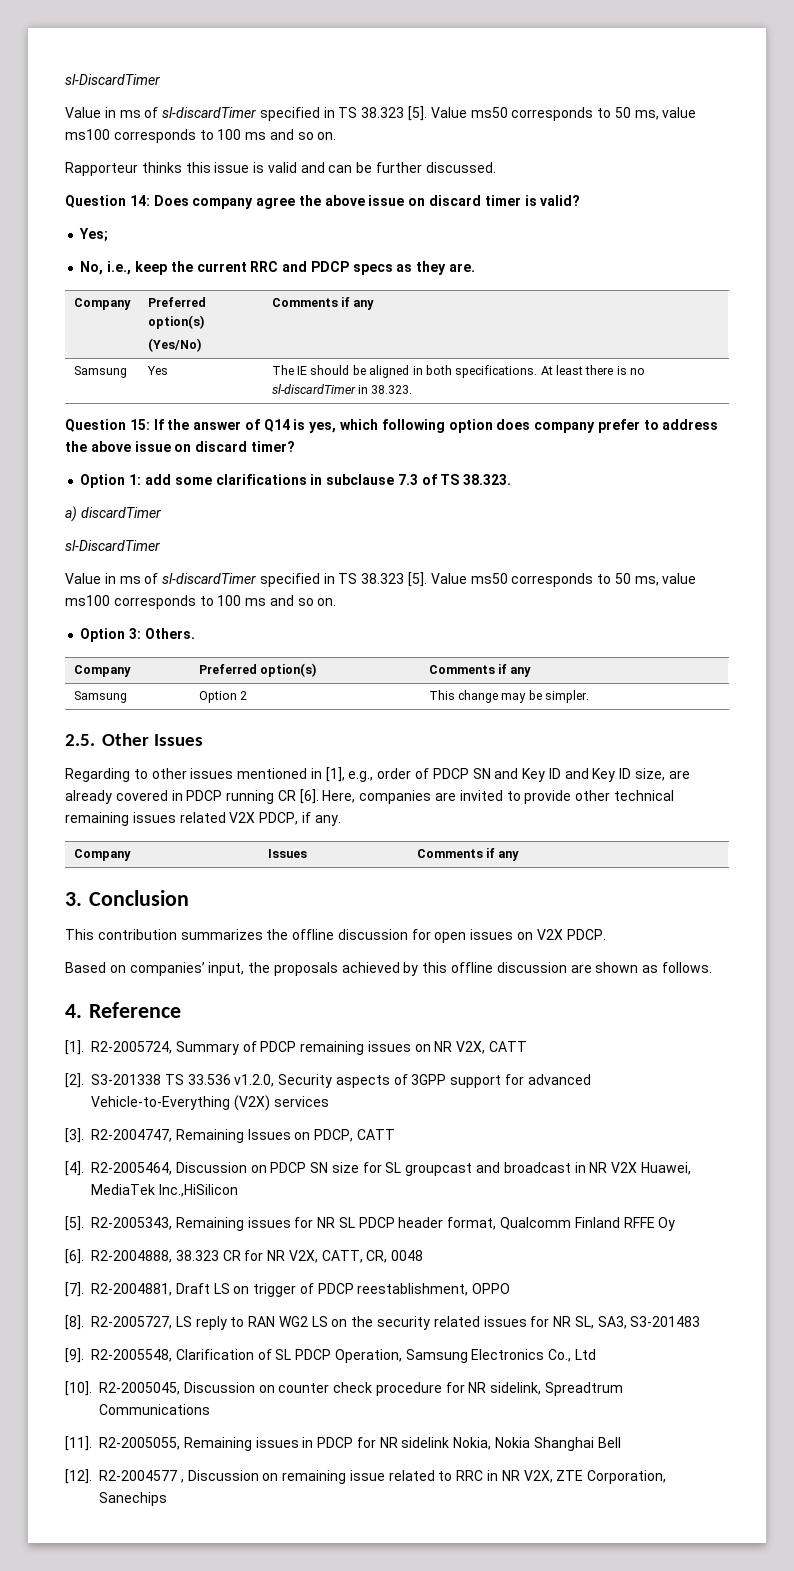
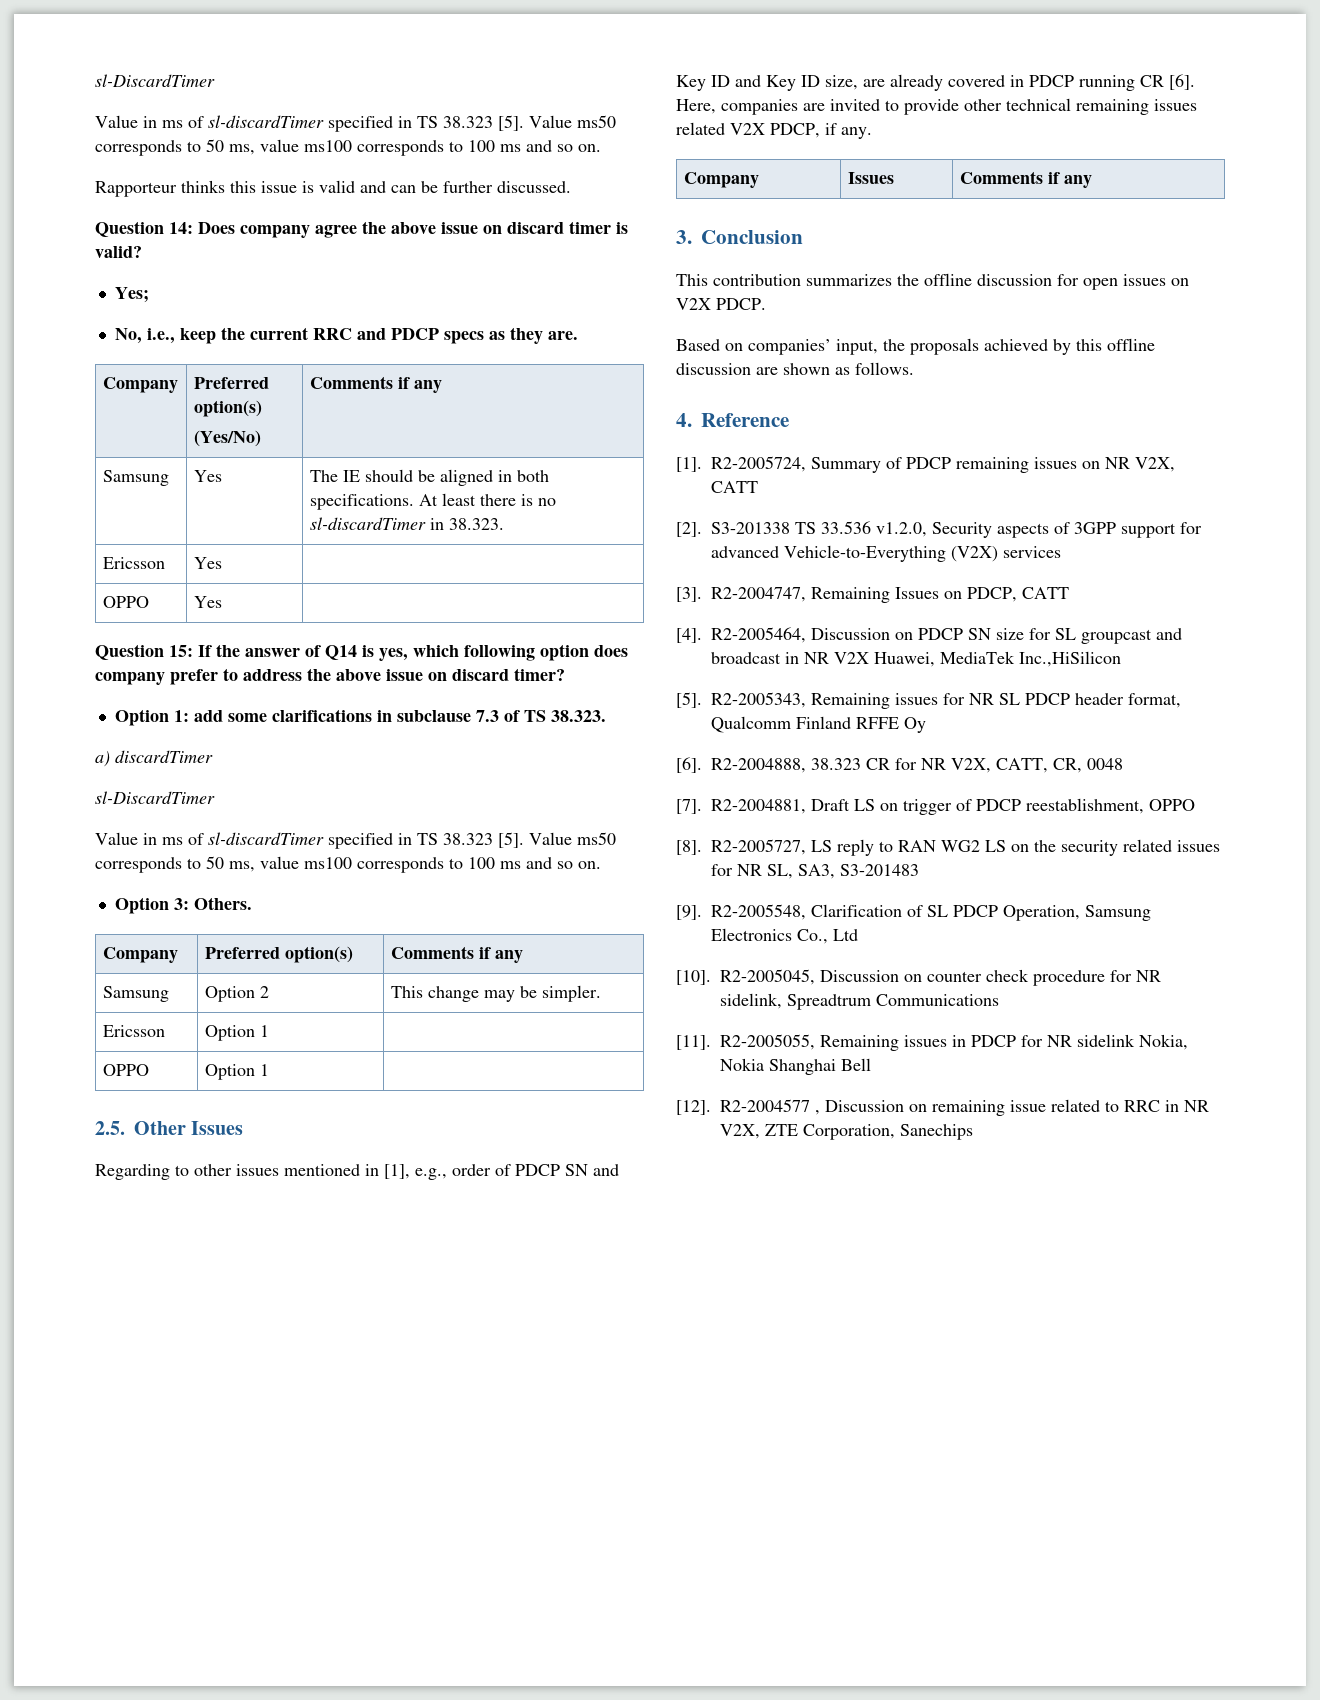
+ Ericsson | Yes |
+ OPPO | Yes |
+ Ericsson | Option 1 |
+ OPPO | Option 1 |

